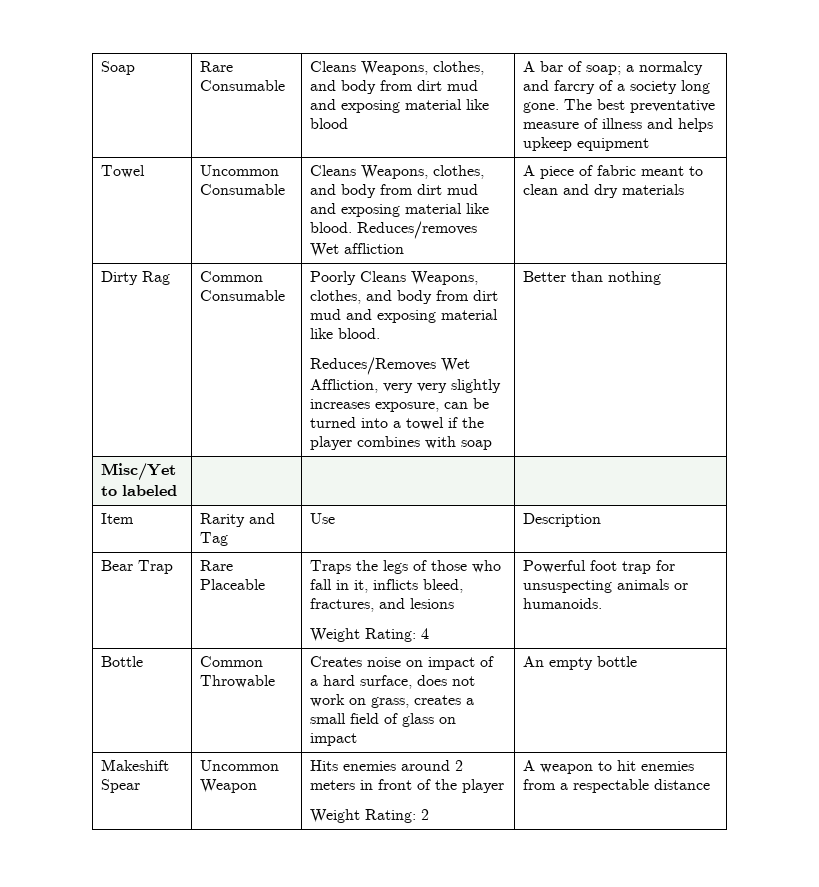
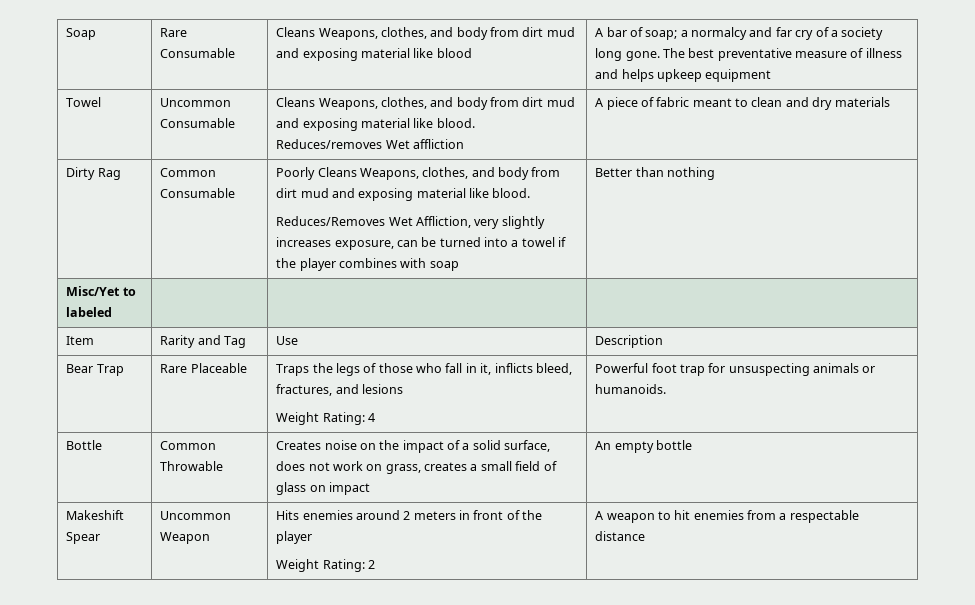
- Soap | Rare Consumable | Cleans Weapons, clothes, and body from dirt mud and exposing material like blood | A bar of soap; a normalcy and farcry of a society long gone. The best preventative measure of illness and helps upkeep equipment
+ Soap | Rare Consumable | Cleans Weapons, clothes, and body from dirt mud and exposing material like blood | A bar of soap; a normalcy and far cry of a society long gone. The best preventative measure of illness and helps upkeep equipment
- Reduces/Removes Wet Affliction, very very slightly increases exposure, can be turned into a towel if the player combines with soap
+ Reduces/Removes Wet Affliction, very slightly increases exposure, can be turned into a towel if the player combines with soap
- Bottle | Common Throwable | Creates noise on impact of a hard surface, does not work on grass, creates a small field of glass on impact | An empty bottle
+ Bottle | Common Throwable | Creates noise on the impact of a solid surface, does not work on grass, creates a small field of glass on impact | An empty bottle

